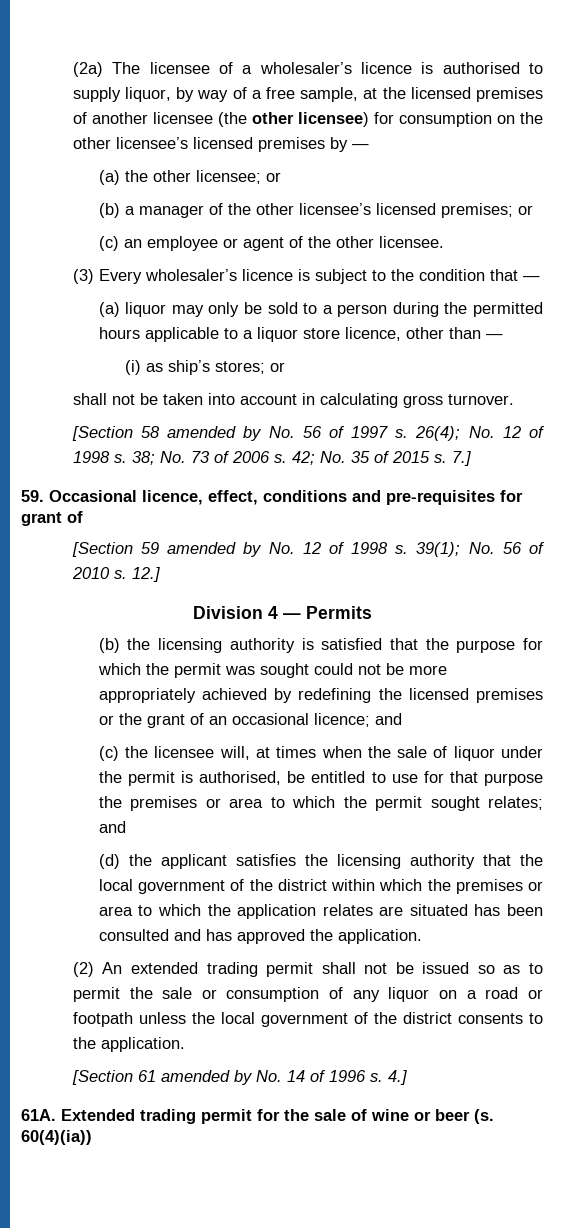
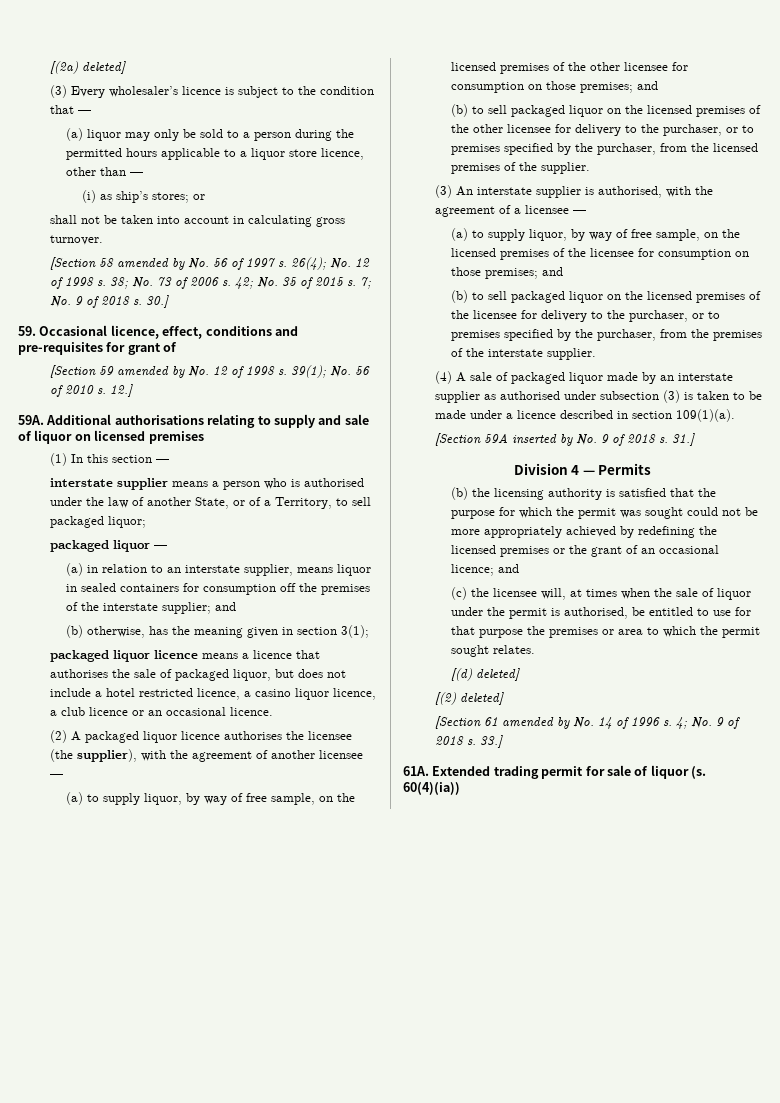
- (2a) The licensee of a wholesaler’s licence is authorised to supply liquor, by way of a free sample, at the licensed premises of another licensee (the other licensee) for consumption on the other licensee’s licensed premises by —
- (a) the other licensee; or
- (b) a manager of the other licensee’s licensed premises; or
- (c) an employee or agent of the other licensee.
+ [(2a) deleted]
- 7.]
+ 7; No. 9 of 2018 s. 30.]
+ 59A. Additional authorisations relating to supply and sale of liquor on licensed premises
+ (1) In this section —
+ interstate supplier means a person who is authorised under the law of another State, or of a Territory, to sell packaged liquor;
+ packaged liquor —
+ (a) in relation to an interstate supplier, means liquor in sealed containers for consumption off the premises of the interstate supplier; and
+ (b) otherwise, has the meaning given in section 3(1);
+ packaged liquor licence means a licence that authorises the sale of packaged liquor, but does not include a hotel restricted licence, a casino liquor licence, a club licence or an occasional licence.
+ (2) A packaged liquor licence authorises the licensee (the supplier), with the agreement of another licensee —
+ (a) to supply liquor, by way of free sample, on the licensed premises of the other licensee for consumption on those premises; and
+ (b) to sell packaged liquor on the licensed premises of the other licensee for delivery to the purchaser, or to premises specified by the purchaser, from the licensed premises of the supplier.
+ (3) An interstate supplier is authorised, with the agreement of a licensee —
+ (a) to supply liquor, by way of free sample, on the licensed premises of the licensee for consumption on those premises; and
+ (b) to sell packaged liquor on the licensed premises of the licensee for delivery to the purchaser, or to premises specified by the purchaser, from the premises of the interstate supplier.
+ (4) A sale of packaged liquor made by an interstate supplier as authorised under subsection (3) is taken to be made under a licence described in section 109(1)(a).
+ [Section 59A inserted by No. 9 of 2018 s. 31.]
- (c) the licensee will, at times when the sale of liquor under the permit is authorised, be entitled to use for that purpose the premises or area to which the permit sought relates; and
- (d) the applicant satisfies the licensing authority that the local government of the district within which the premises or area to which the application relates are situated has been consulted and has approved the application.
- (2) An extended trading permit shall not be issued so as to permit the sale or consumption of any liquor on a road or footpath unless the local government of the district consents to the application.
+ (c) the licensee will, at times when the sale of liquor under the permit is authorised, be entitled to use for that purpose the premises or area to which the permit sought relates.
+ [(d) deleted]
+ [(2) deleted]
- 4.]
+ 4; No. 9 of 2018 s. 33.]
- Extended trading permit for the sale of wine or beer (s.
+ Extended trading permit for sale of liquor (s.

